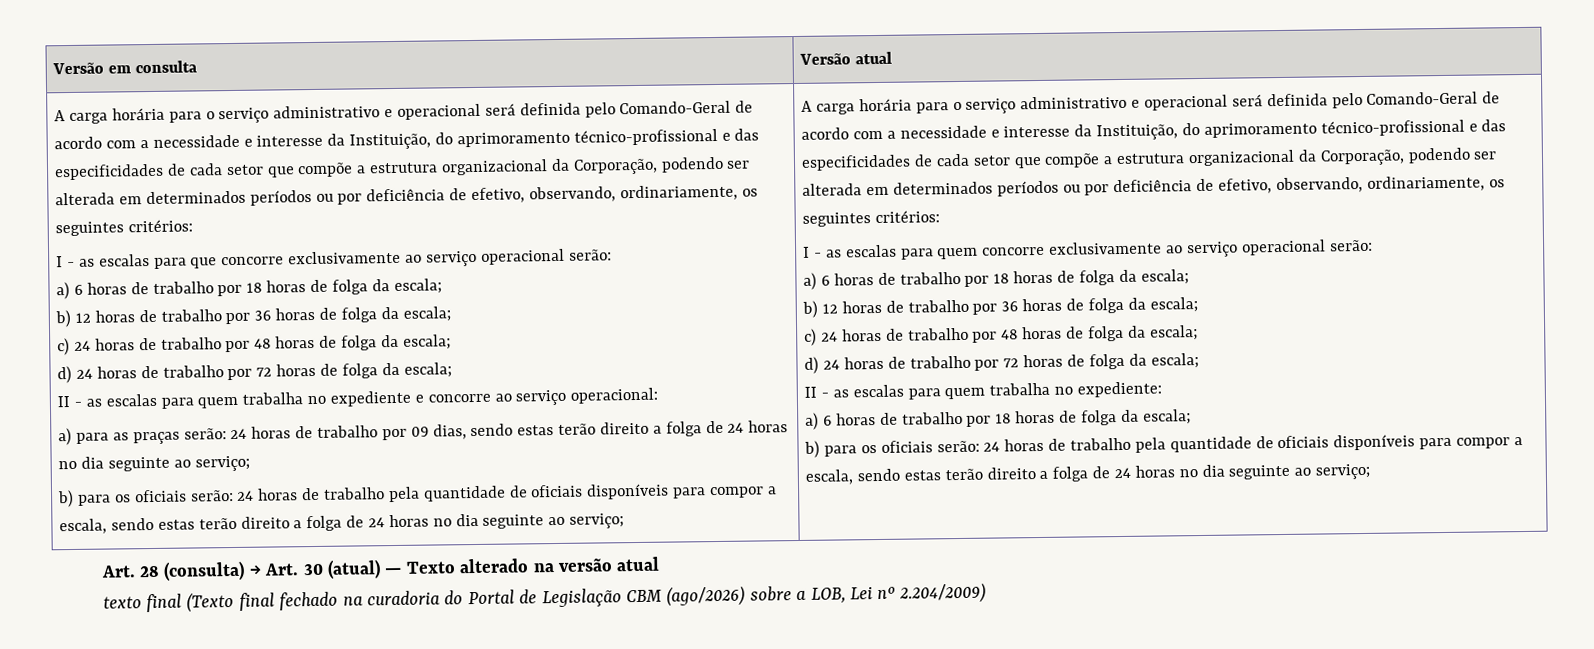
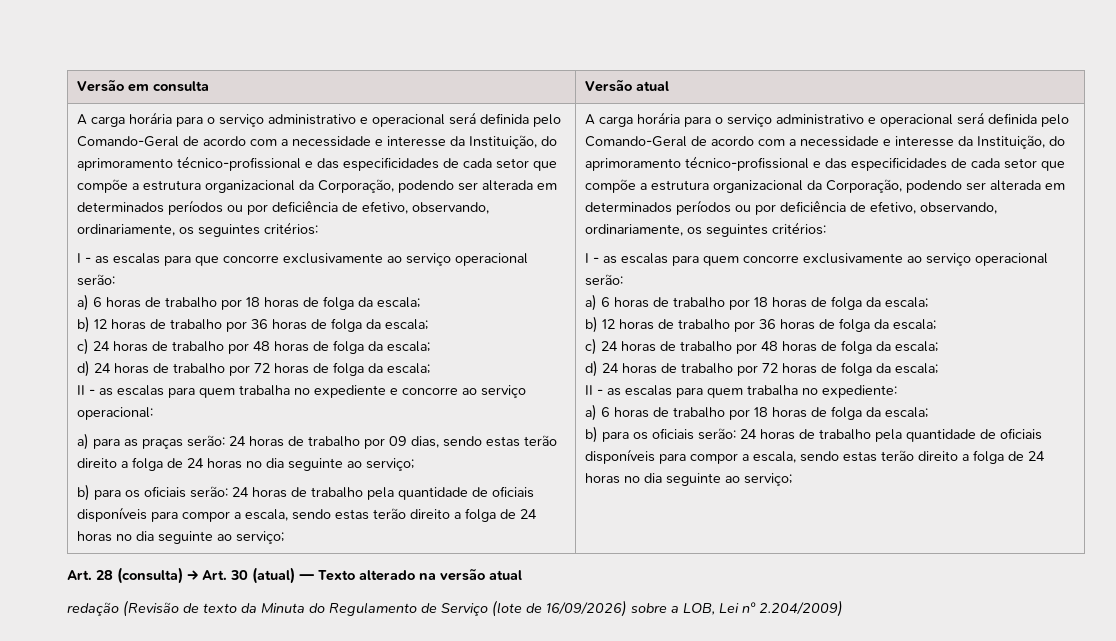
- texto final (Texto final fechado na curadoria do Portal de Legislação CBM (ago/2026) sobre a LOB, Lei nº 2.204/2009)
+ redação (Revisão de texto da Minuta do Regulamento de Serviço (lote de 16/09/2026) sobre a LOB, Lei nº 2.204/2009)

